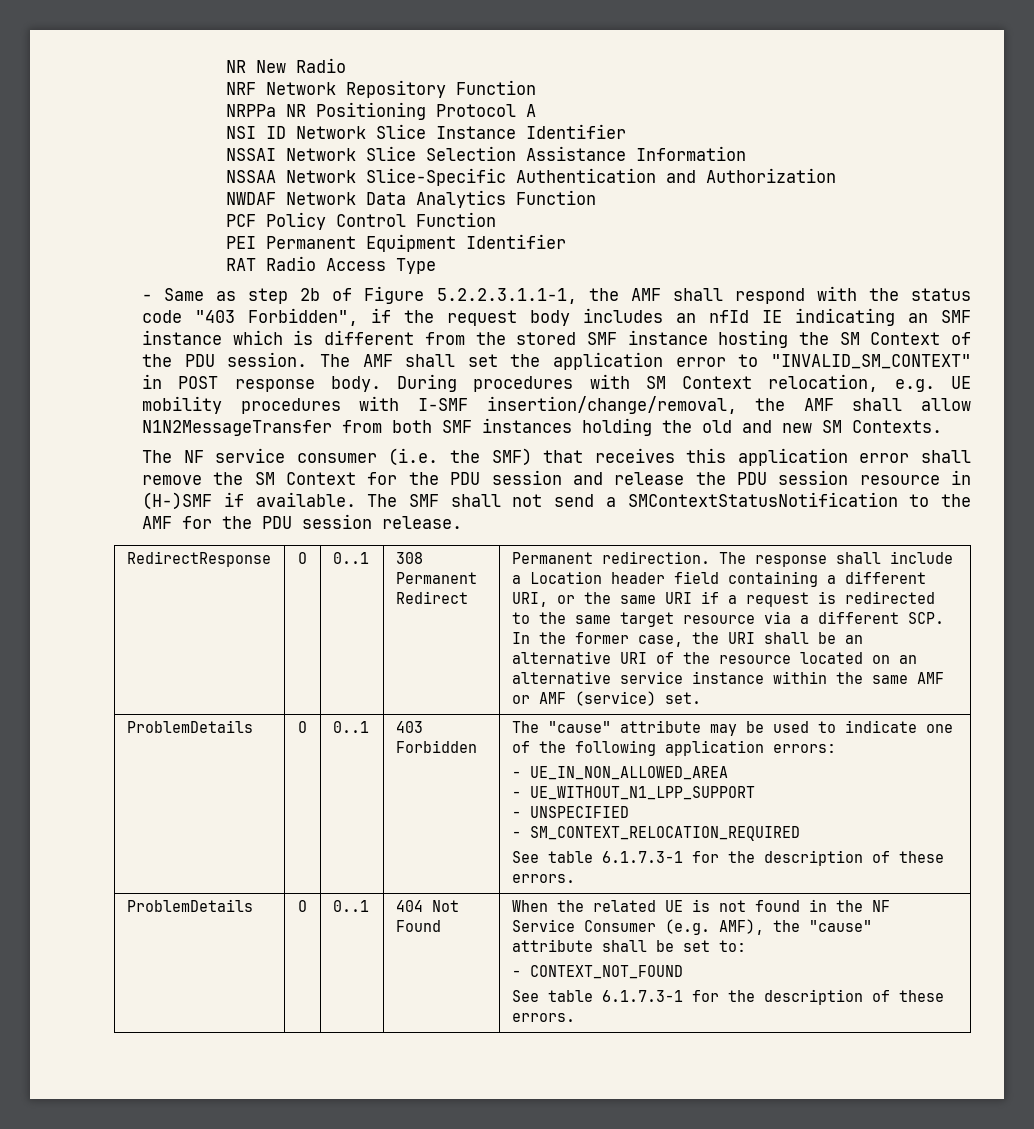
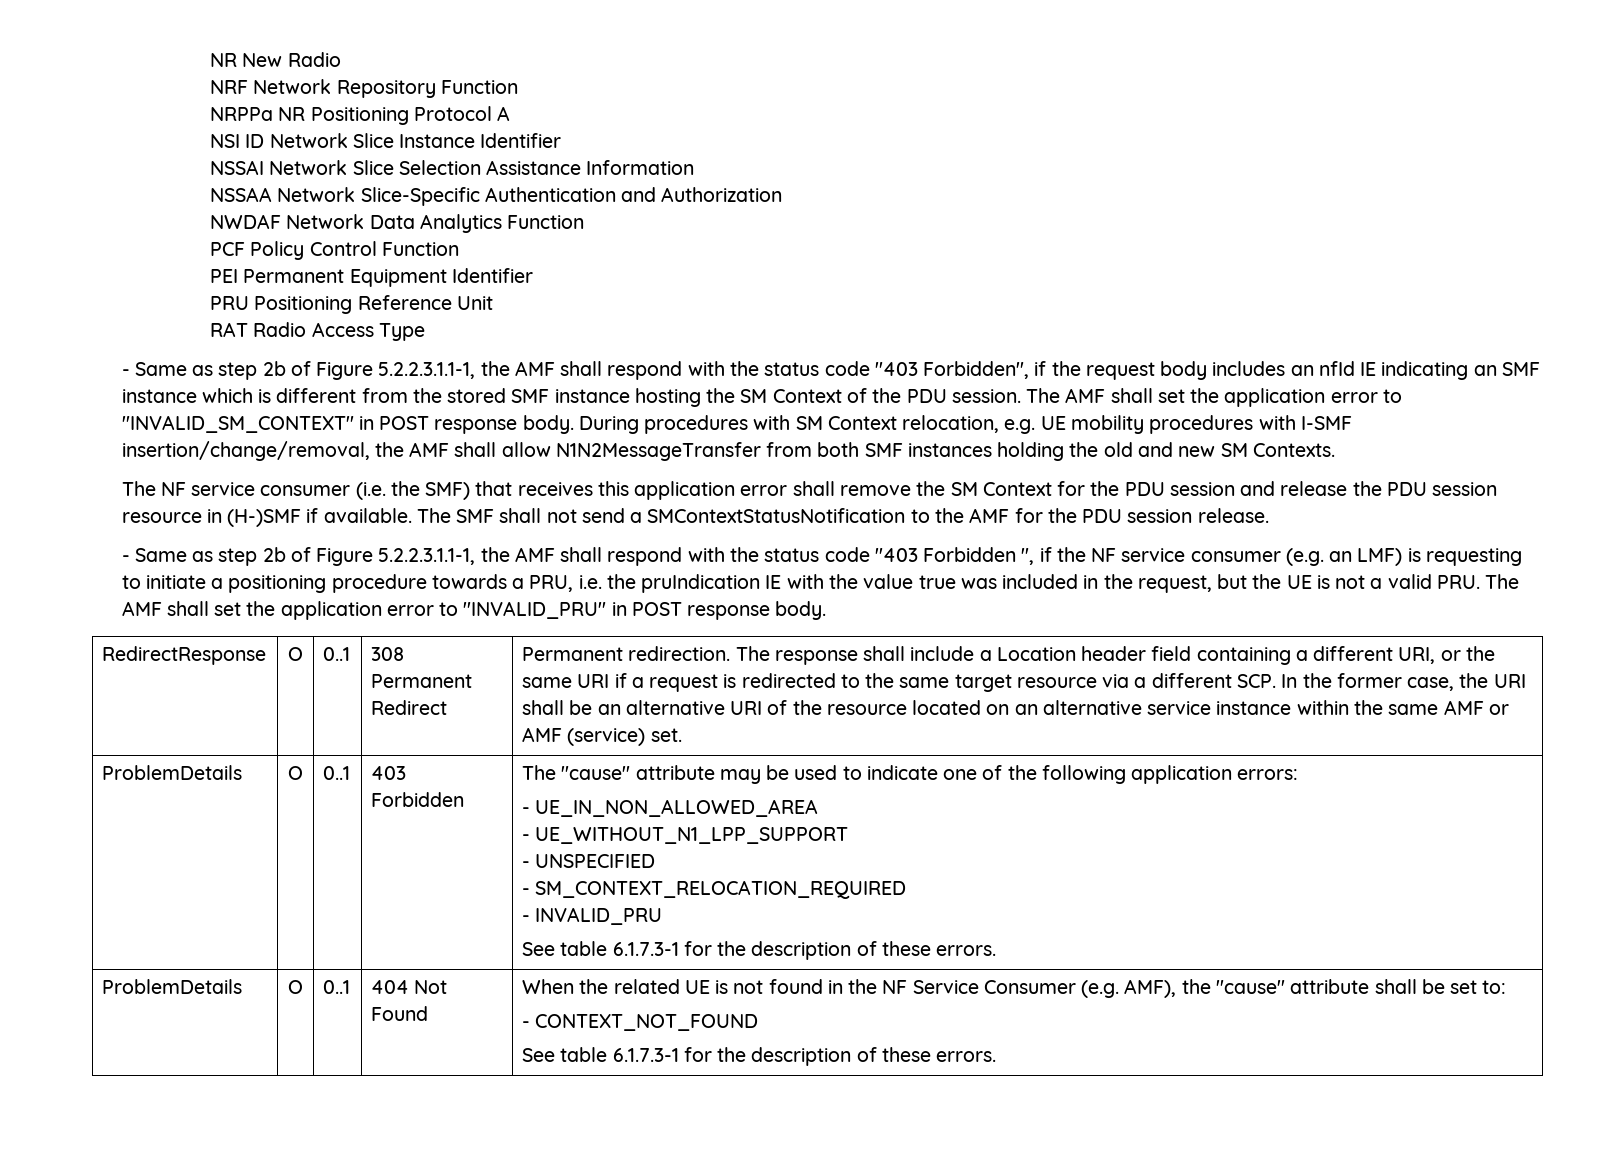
+ PRU Positioning Reference Unit
+ - Same as step 2b of Figure 5.2.2.3.1.1-1, the AMF shall respond with the status code "403 Forbidden ", if the NF service consumer (e.g. an LMF) is requesting to initiate a positioning procedure towards a PRU, i.e. the pruIndication IE with the value true was included in the request, but the UE is not a valid PRU. The AMF shall set the application error to "INVALID_PRU" in POST response body.
  ProblemDetails | O | 0..1 | 403 Forbidden | The "cause" attribute may be used to indicate one of the following application errors:
  - UE_IN_NON_ALLOWED_AREA
  - UE_WITHOUT_N1_LPP_SUPPORT
  - UNSPECIFIED
  - SM_CONTEXT_RELOCATION_REQUIRED
+ - INVALID_PRU

